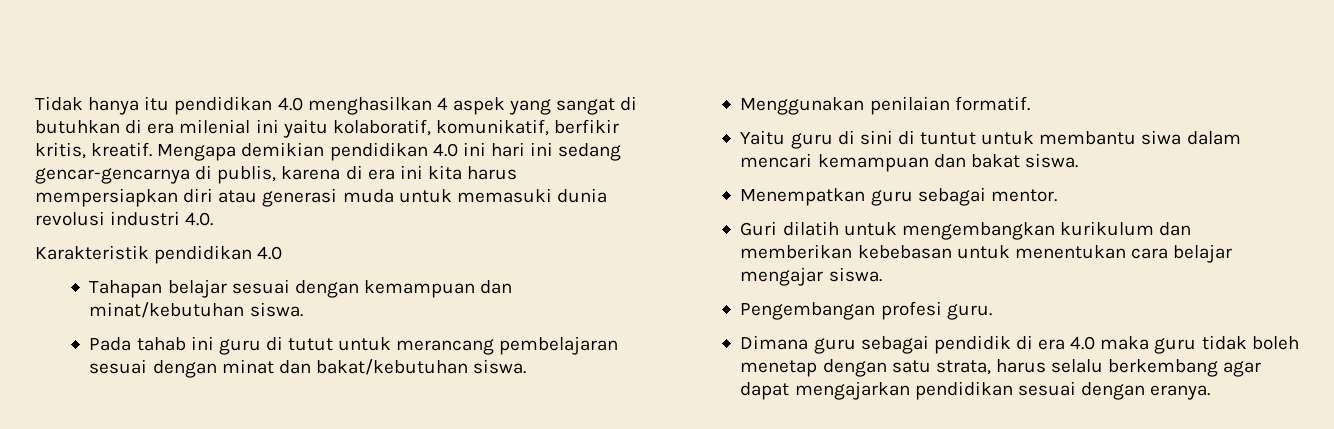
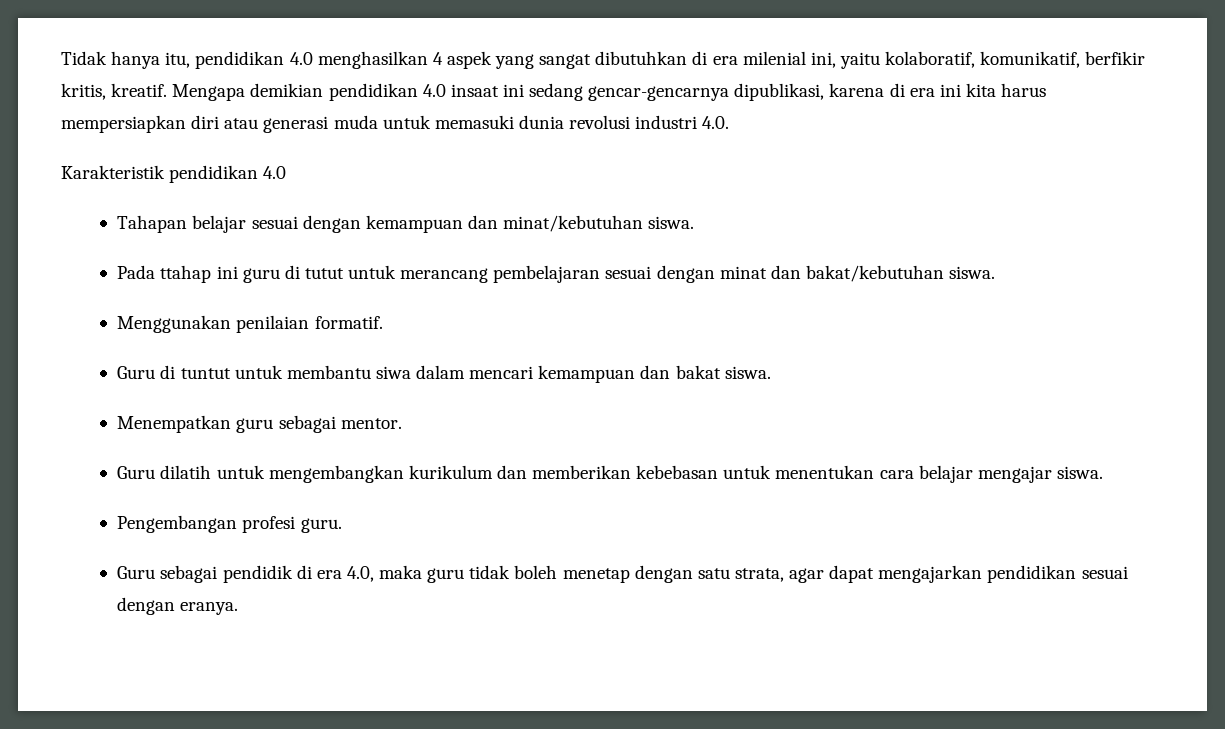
- Tidak hanya itu pendidikan 4.0 menghasilkan 4 aspek yang sangat di butuhkan di era milenial ini yaitu kolaboratif, komunikatif, berfikir kritis, kreatif.
+ Tidak hanya itu, pendidikan 4.0 menghasilkan 4 aspek yang sangat dibutuhkan di era milenial ini, yaitu kolaboratif, komunikatif, berfikir kritis, kreatif.
- Mengapa demikian pendidikan 4.0 ini hari ini sedang gencar-gencarnya di publis, karena di era ini kita harus mempersiapkan diri atau generasi muda untuk memasuki dunia revolusi industri 4.0.
+ Mengapa demikian pendidikan 4.0 insaat ini sedang gencar-gencarnya dipublikasi, karena di era ini kita harus mempersiapkan diri atau generasi muda untuk memasuki dunia revolusi industri 4.0.
- Pada tahab ini guru di tutut untuk merancang pembelajaran sesuai dengan minat dan bakat/kebutuhan siswa.
+ Pada ttahap ini guru di tutut untuk merancang pembelajaran sesuai dengan minat dan bakat/kebutuhan siswa.
- Yaitu guru di sini di tuntut untuk membantu siwa dalam mencari kemampuan dan bakat siswa.
+ Guru di tuntut untuk membantu siwa dalam mencari kemampuan dan bakat siswa.
- Guri dilatih untuk mengembangkan kurikulum dan memberikan kebebasan untuk menentukan cara belajar mengajar siswa.
+ Guru dilatih untuk mengembangkan kurikulum dan memberikan kebebasan untuk menentukan cara belajar mengajar siswa.
- Dimana guru sebagai pendidik di era 4.0 maka guru tidak boleh menetap dengan satu strata, harus selalu berkembang agar dapat mengajarkan pendidikan sesuai dengan eranya.
+ Guru sebagai pendidik di era 4.0, maka guru tidak boleh menetap dengan satu strata, agar dapat mengajarkan pendidikan sesuai dengan eranya.

